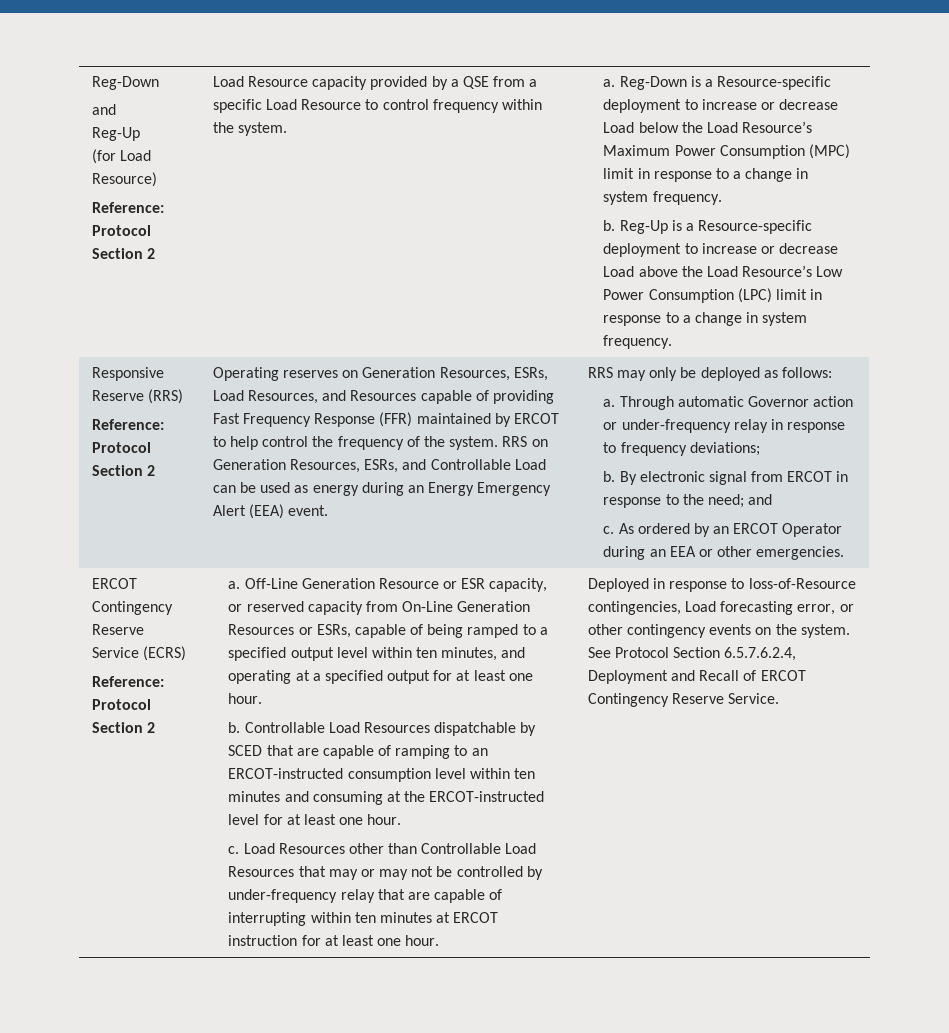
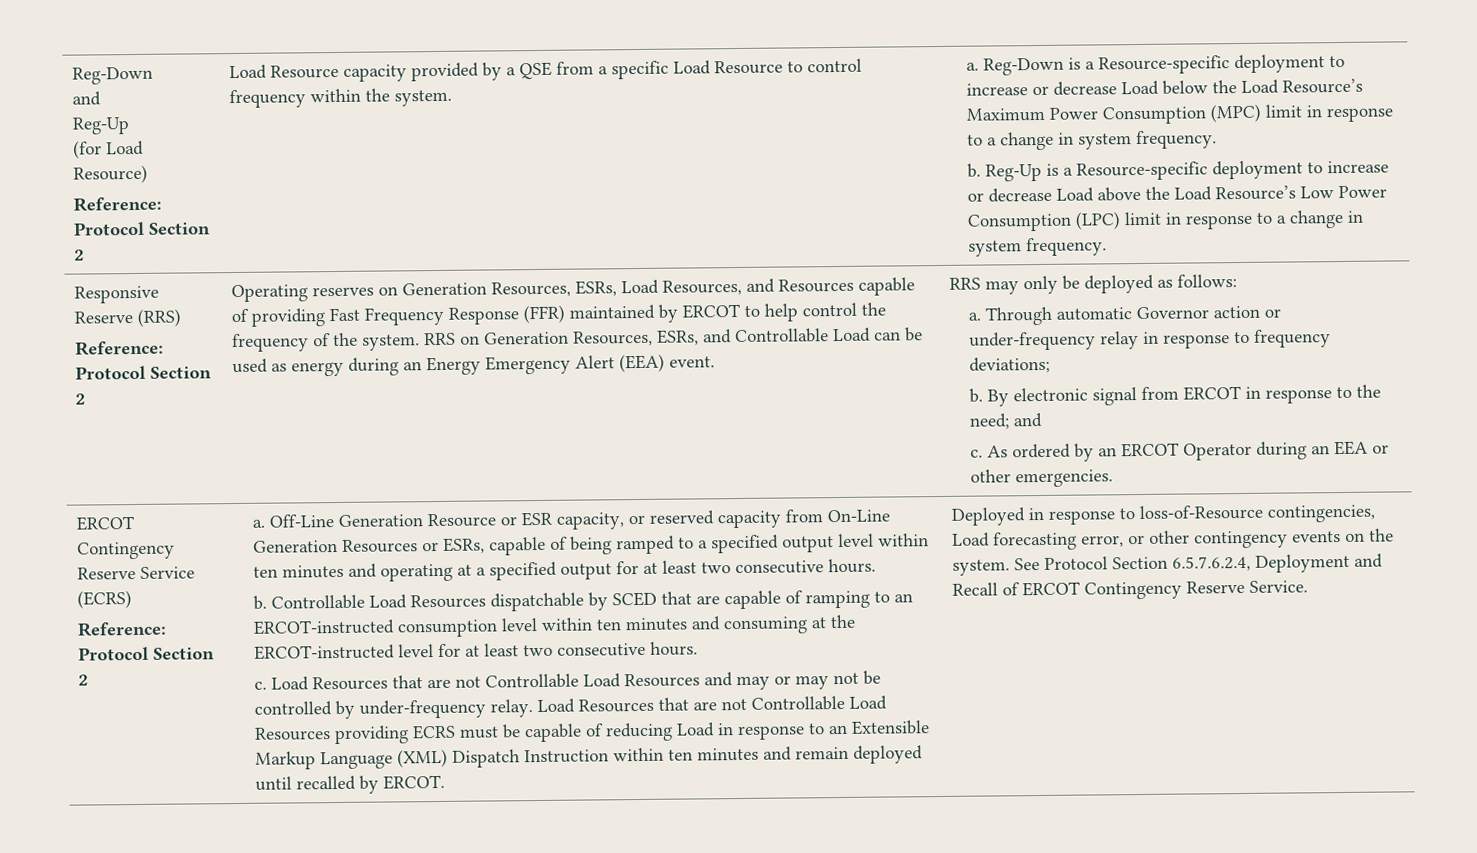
- Off-Line Generation Resource or ESR capacity, or reserved capacity from On-Line Generation Resources or ESRs, capable of being ramped to a specified output level within ten minutes, and operating at a specified output for at least one hour.
+ Off-Line Generation Resource or ESR capacity, or reserved capacity from On-Line Generation Resources or ESRs, capable of being ramped to a specified output level within ten minutes and operating at a specified output for at least two consecutive hours.
- Controllable Load Resources dispatchable by SCED that are capable of ramping to an ERCOT-instructed consumption level within ten minutes and consuming at the ERCOT-instructed level for at least one hour.
+ Controllable Load Resources dispatchable by SCED that are capable of ramping to an ERCOT-instructed consumption level within ten minutes and consuming at the ERCOT-instructed level for at least two consecutive hours.
- Load Resources other than Controllable Load Resources that may or may not be controlled by under-frequency relay that are capable of interrupting within ten minutes at ERCOT instruction for at least one hour.
+ Load Resources that are not Controllable Load Resources and may or may not be controlled by under-frequency relay. Load Resources that are not Controllable Load Resources providing ECRS must be capable of reducing Load in response to an Extensible Markup Language (XML) Dispatch Instruction within ten minutes and remain deployed until recalled by ERCOT.

